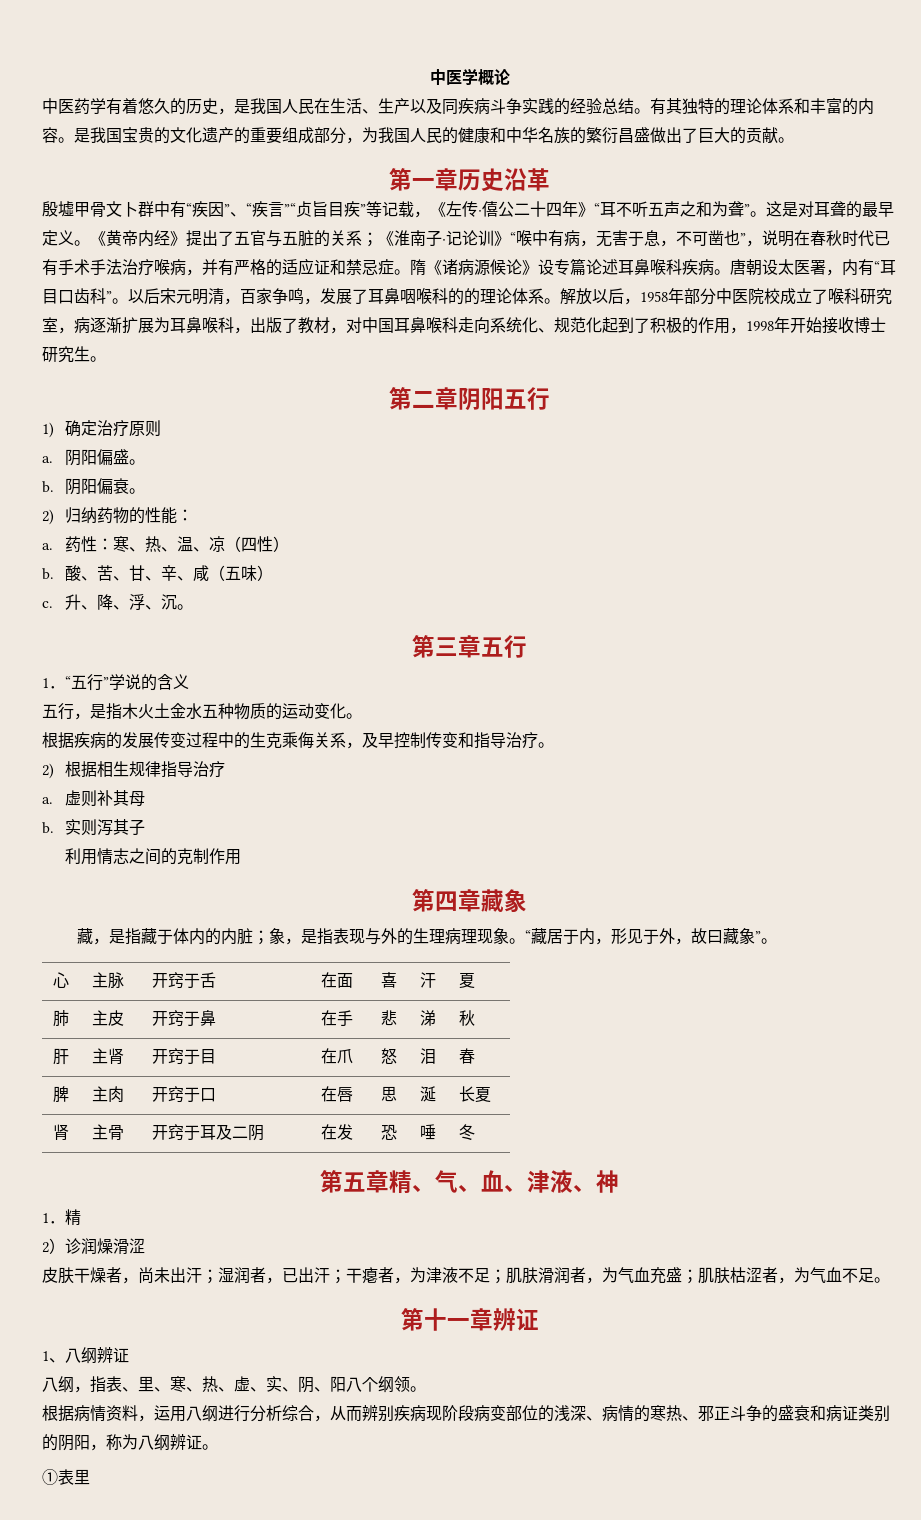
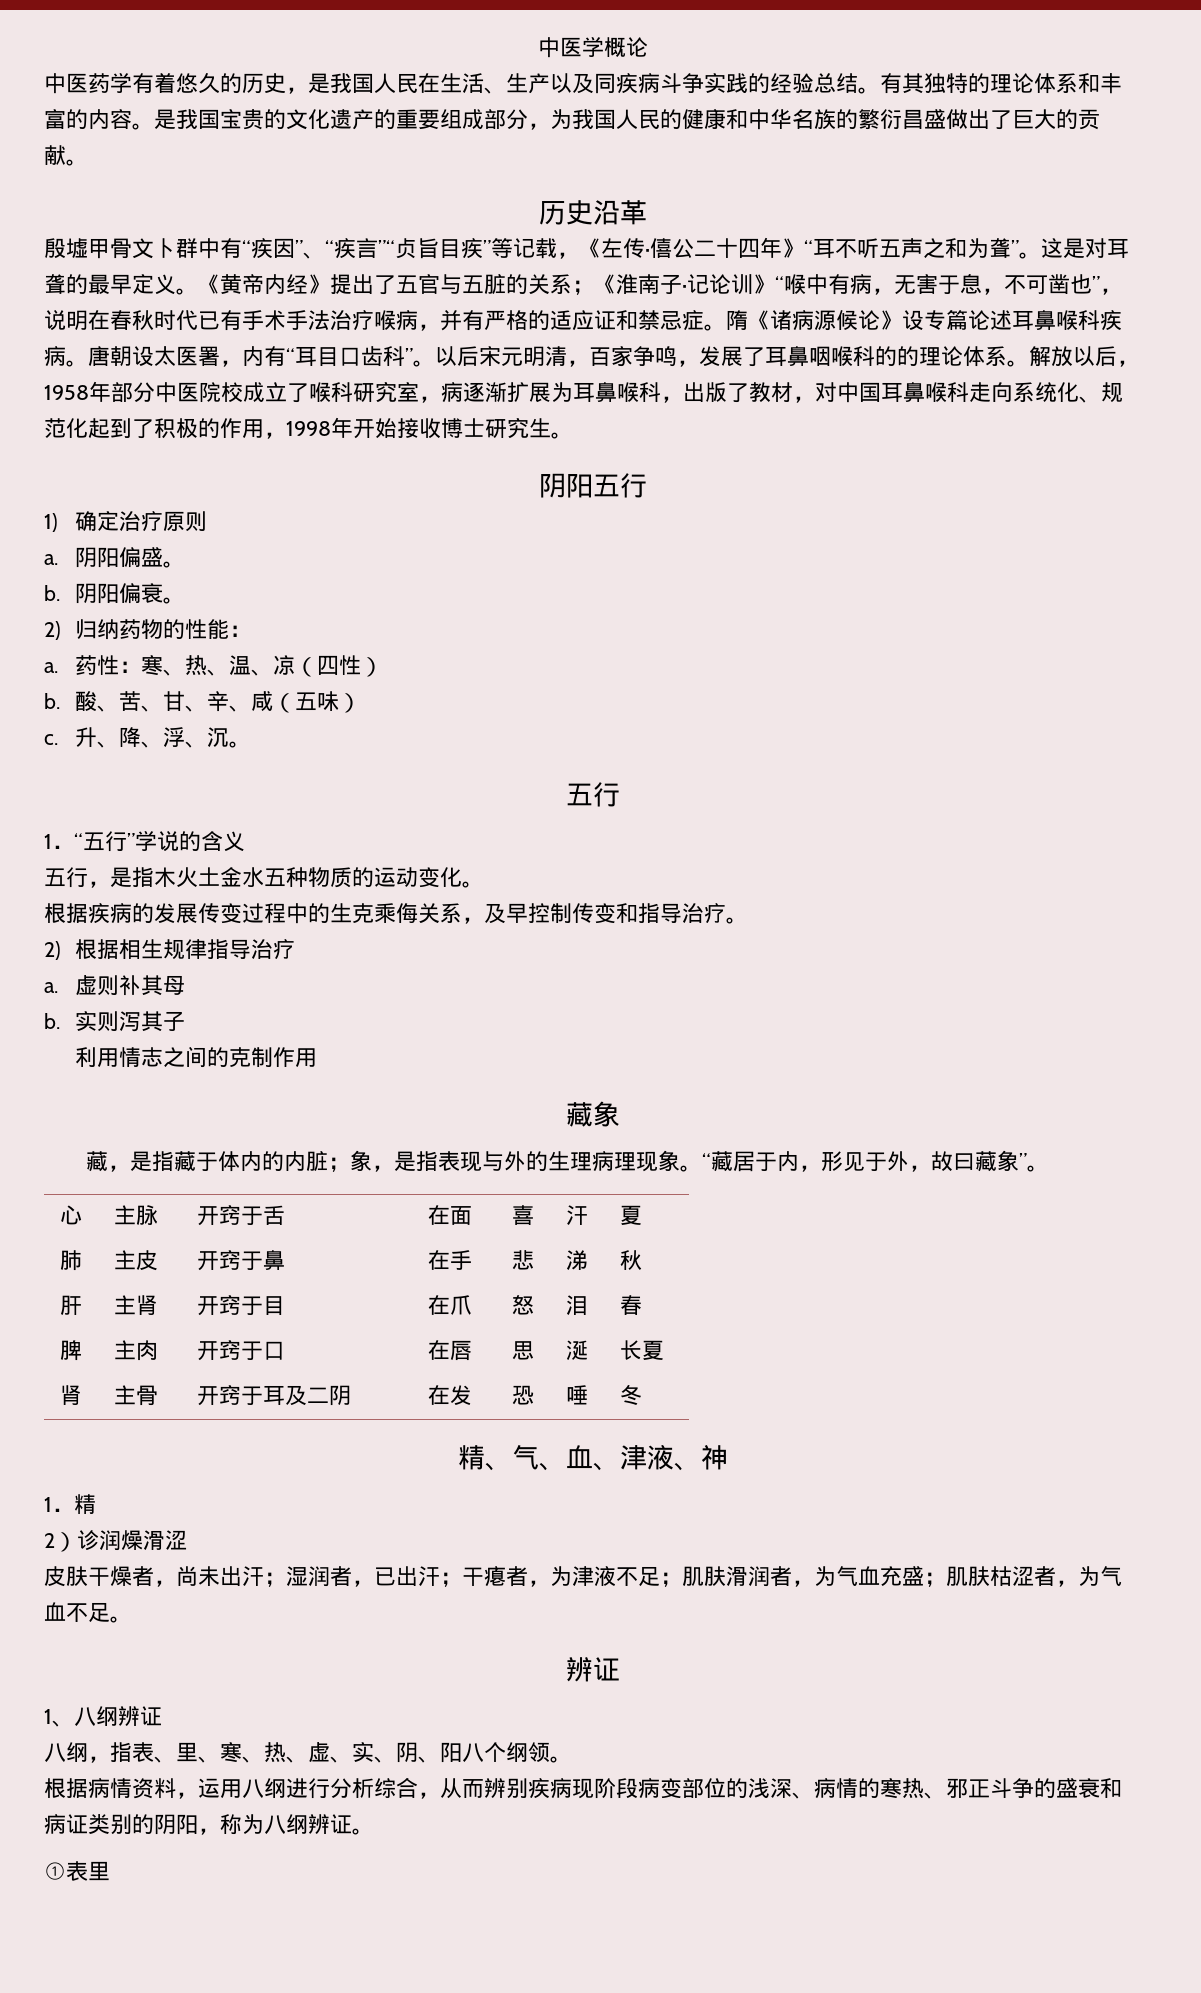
- 第一章历史沿革
+ 历史沿革
- 第二章阴阳五行
+ 阴阳五行
  升、降、浮、沉。
- 第三章五行
+ 五行
  利用情志之间的克制作用
- 第四章藏象
+ 藏象
- 第五章精、气、血、津液、神
+ 精、气、血、津液、神
  皮肤干燥者，尚未出汗；湿润者，已出汗；干瘪者，为津液不足；肌肤滑润者，为气血充盛；肌肤枯涩者，为气血不足。
- 第十一章辨证
+ 辨证

